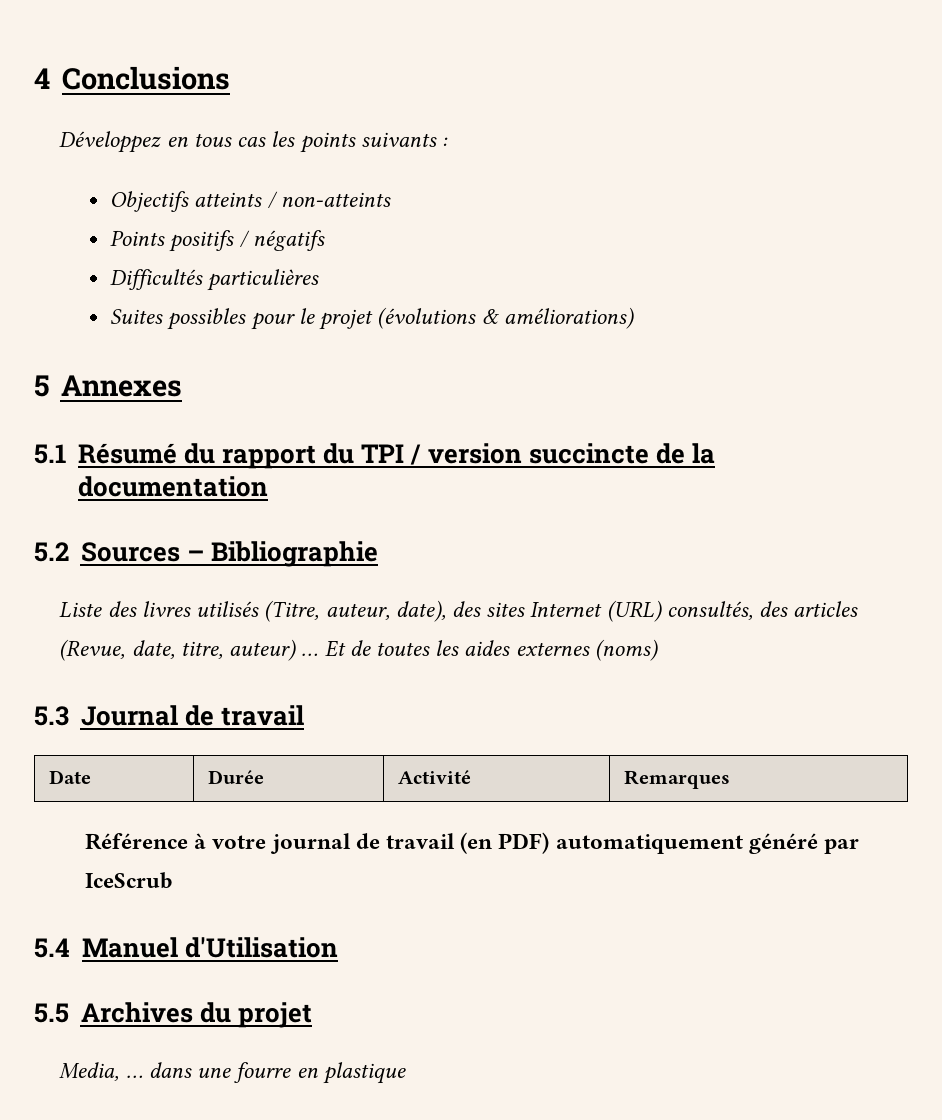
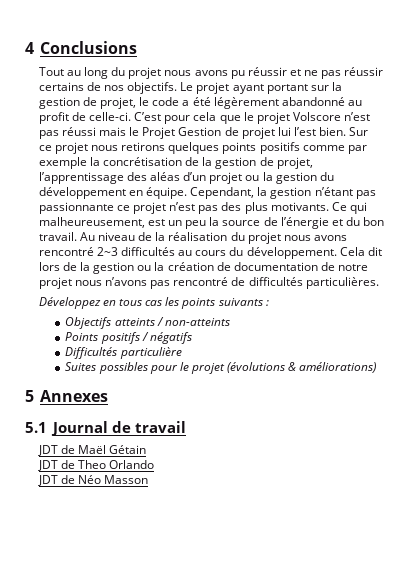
+ Tout au long du projet nous avons pu réussir et ne pas réussir certains de nos objectifs. Le projet ayant portant sur la gestion de projet, le code a été légèrement abandonné au profit de celle-ci. C’est pour cela que le projet Volscore n’est pas réussi mais le Projet Gestion de projet lui l’est bien. Sur ce projet nous retirons quelques points positifs comme par exemple la concrétisation de la gestion de projet, l’apprentissage des aléas d’un projet ou la gestion du développement en équipe. Cependant, la gestion n’étant pas passionnante ce projet n’est pas des plus motivants. Ce qui malheureusement, est un peu la source de l’énergie et du bon travail. Au niveau de la réalisation du projet nous avons rencontré 2~3 difficultés au cours du développement. Cela dit lors de la gestion ou la création de documentation de notre projet nous n’avons pas rencontré de difficultés particulières.
- Difficultés particulières
+ Difficultés particulière
- 5.1 Résumé du rapport du TPI / version succincte de la documentation
- 5.2 Sources – Bibliographie
- Liste des livres utilisés (Titre, auteur, date), des sites Internet (URL) consultés, des articles (Revue, date, titre, auteur) … Et de toutes les aides externes (noms)
- 5.3 Journal de travail
- Date | Durée | Activité | Remarques
- Référence à votre journal de travail (en PDF) automatiquement généré par IceScrub
- 5.4 Manuel d'Utilisation
- 5.5 Archives du projet
- Media, … dans une fourre en plastique
+ 5.1 Journal de travail
+ JDT de Maël Gétain
+ JDT de Theo Orlando
+ JDT de Néo Masson

